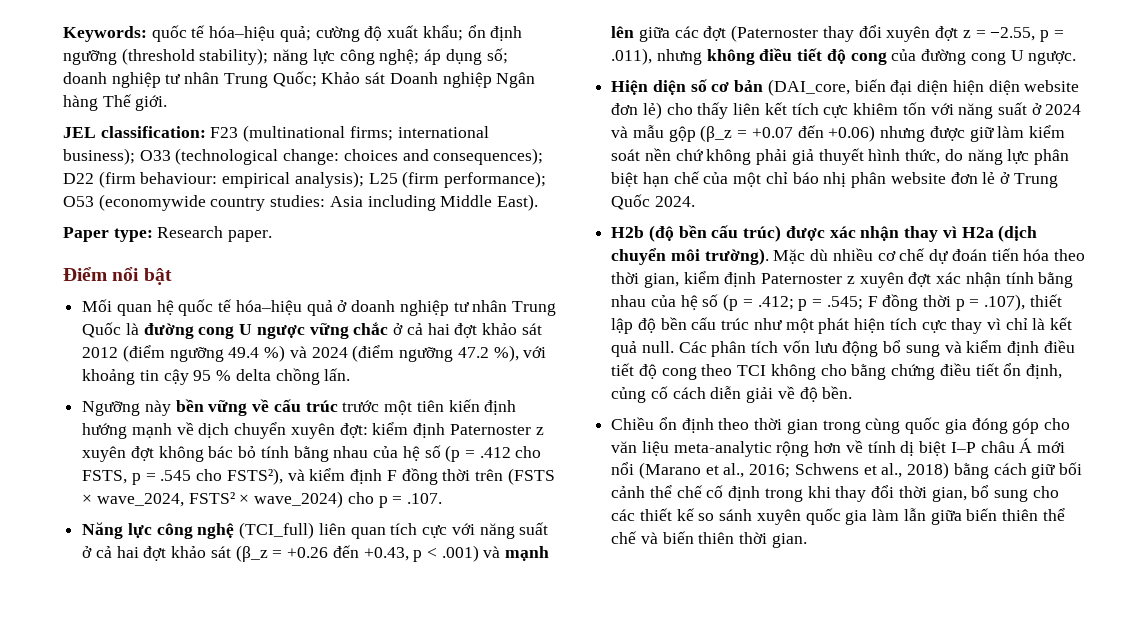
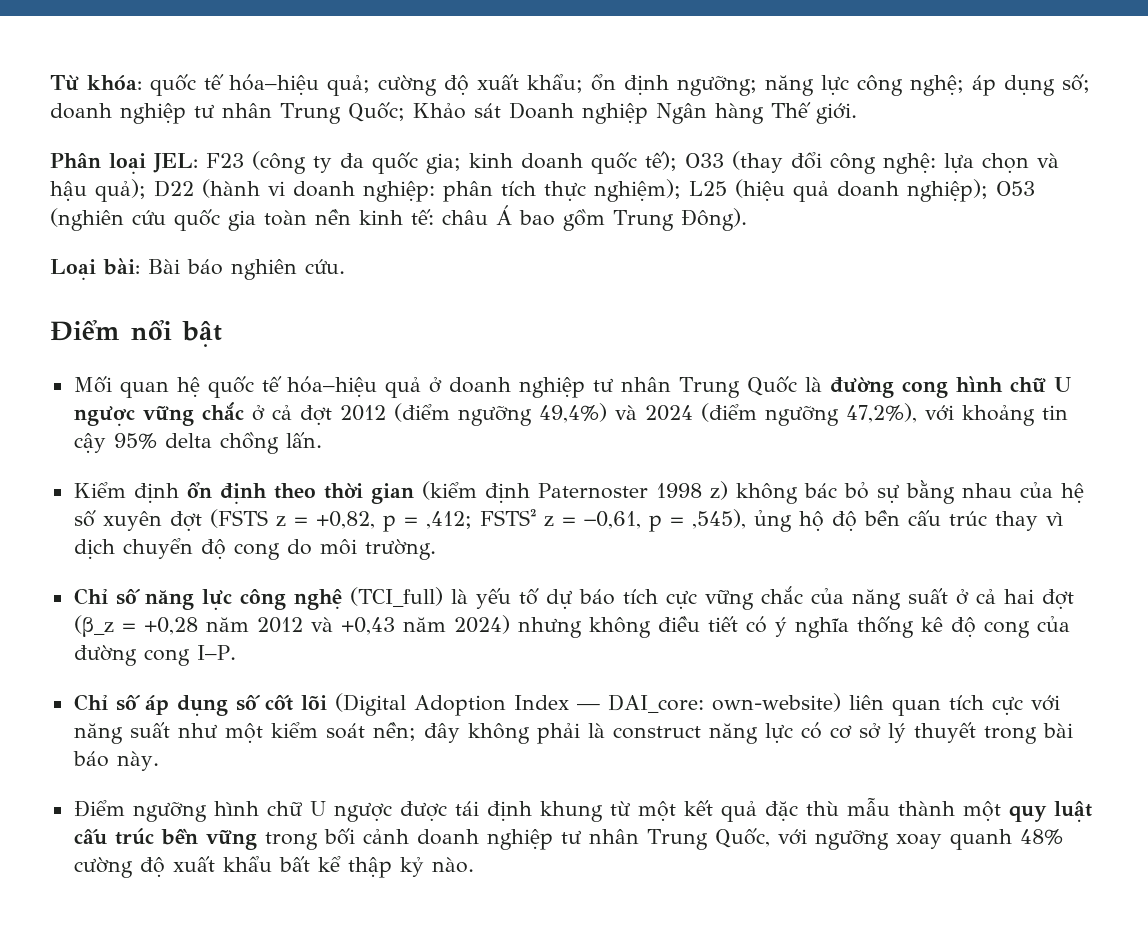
- Keywords: quốc tế hóa–hiệu quả; cường độ xuất khẩu; ổn định ngưỡng (threshold stability); năng lực công nghệ; áp dụng số; doanh nghiệp tư nhân Trung Quốc; Khảo sát Doanh nghiệp Ngân hàng Thế giới.
+ Từ khóa: quốc tế hóa–hiệu quả; cường độ xuất khẩu; ổn định ngưỡng; năng lực công nghệ; áp dụng số; doanh nghiệp tư nhân Trung Quốc; Khảo sát Doanh nghiệp Ngân hàng Thế giới.
- JEL classification: F23 (multinational firms; international business); O33 (technological change: choices and consequences); D22 (firm behaviour: empirical analysis); L25 (firm performance); O53 (economywide country studies: Asia including Middle East).
- Paper type: Research paper.
+ Phân loại JEL: F23 (công ty đa quốc gia; kinh doanh quốc tế); O33 (thay đổi công nghệ: lựa chọn và hậu quả); D22 (hành vi doanh nghiệp: phân tích thực nghiệm); L25 (hiệu quả doanh nghiệp); O53 (nghiên cứu quốc gia toàn nền kinh tế: châu Á bao gồm Trung Đông).
+ Loại bài: Bài báo nghiên cứu.
- Mối quan hệ quốc tế hóa–hiệu quả ở doanh nghiệp tư nhân Trung Quốc là đường cong U ngược vững chắc ở cả hai đợt khảo sát 2012 (điểm ngưỡng 49.4 %) và 2024 (điểm ngưỡng 47.2 %), với khoảng tin cậy 95 % delta chồng lấn.
+ Mối quan hệ quốc tế hóa–hiệu quả ở doanh nghiệp tư nhân Trung Quốc là đường cong hình chữ U ngược vững chắc ở cả đợt 2012 (điểm ngưỡng 49,4%) và 2024 (điểm ngưỡng 47,2%), với khoảng tin cậy 95% delta chồng lấn.
- Ngưỡng này bền vững về cấu trúc trước một tiên kiến định hướng mạnh về dịch chuyển xuyên đợt: kiểm định Paternoster z xuyên đợt không bác bỏ tính bằng nhau của hệ số (p = .412 cho FSTS, p = .545 cho FSTS²), và kiểm định F đồng thời trên (FSTS × wave_2024, FSTS² × wave_2024) cho p = .107.
- Năng lực công nghệ (TCI_full) liên quan tích cực với năng suất ở cả hai đợt khảo sát (β_z = +0.26 đến +0.43, p < .001) và mạnh lên giữa các đợt (Paternoster thay đổi xuyên đợt z = −2.55, p = .011), nhưng không điều tiết độ cong của đường cong U ngược.
- Hiện diện số cơ bản (DAI_core, biến đại diện hiện diện website đơn lẻ) cho thấy liên kết tích cực khiêm tốn với năng suất ở 2024 và mẫu gộp (β_z = +0.07 đến +0.06) nhưng được giữ làm kiểm soát nền chứ không phải giả thuyết hình thức, do năng lực phân biệt hạn chế của một chỉ báo nhị phân website đơn lẻ ở Trung Quốc 2024.
- H2b (độ bền cấu trúc) được xác nhận thay vì H2a (dịch chuyển môi trường). Mặc dù nhiều cơ chế dự đoán tiến hóa theo thời gian, kiểm định Paternoster z xuyên đợt xác nhận tính bằng nhau của hệ số (p = .412; p = .545; F đồng thời p = .107), thiết lập độ bền cấu trúc như một phát hiện tích cực thay vì chỉ là kết quả null. Các phân tích vốn lưu động bổ sung và kiểm định điều tiết độ cong theo TCI không cho bằng chứng điều tiết ổn định, củng cố cách diễn giải về độ bền.
- Chiều ổn định theo thời gian trong cùng quốc gia đóng góp cho văn liệu meta-analytic rộng hơn về tính dị biệt I–P châu Á mới nổi (Marano et al., 2016; Schwens et al., 2018) bằng cách giữ bối cảnh thể chế cố định trong khi thay đổi thời gian, bổ sung cho các thiết kế so sánh xuyên quốc gia làm lẫn giữa biến thiên thể chế và biến thiên thời gian.
+ Kiểm định ổn định theo thời gian (kiểm định Paternoster 1998 z) không bác bỏ sự bằng nhau của hệ số xuyên đợt (FSTS z = +0,82, p = ,412; FSTS² z = −0,61, p = ,545), ủng hộ độ bền cấu trúc thay vì dịch chuyển độ cong do môi trường.
+ Chỉ số năng lực công nghệ (TCI_full) là yếu tố dự báo tích cực vững chắc của năng suất ở cả hai đợt (β_z = +0,28 năm 2012 và +0,43 năm 2024) nhưng không điều tiết có ý nghĩa thống kê độ cong của đường cong I–P.
+ Chỉ số áp dụng số cốt lõi (Digital Adoption Index — DAI_core: own-website) liên quan tích cực với năng suất như một kiểm soát nền; đây không phải là construct năng lực có cơ sở lý thuyết trong bài báo này.
+ Điểm ngưỡng hình chữ U ngược được tái định khung từ một kết quả đặc thù mẫu thành một quy luật cấu trúc bền vững trong bối cảnh doanh nghiệp tư nhân Trung Quốc, với ngưỡng xoay quanh 48% cường độ xuất khẩu bất kể thập kỷ nào.

